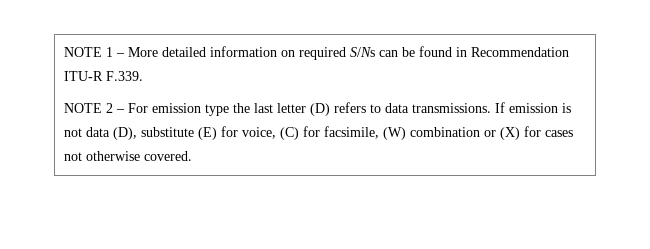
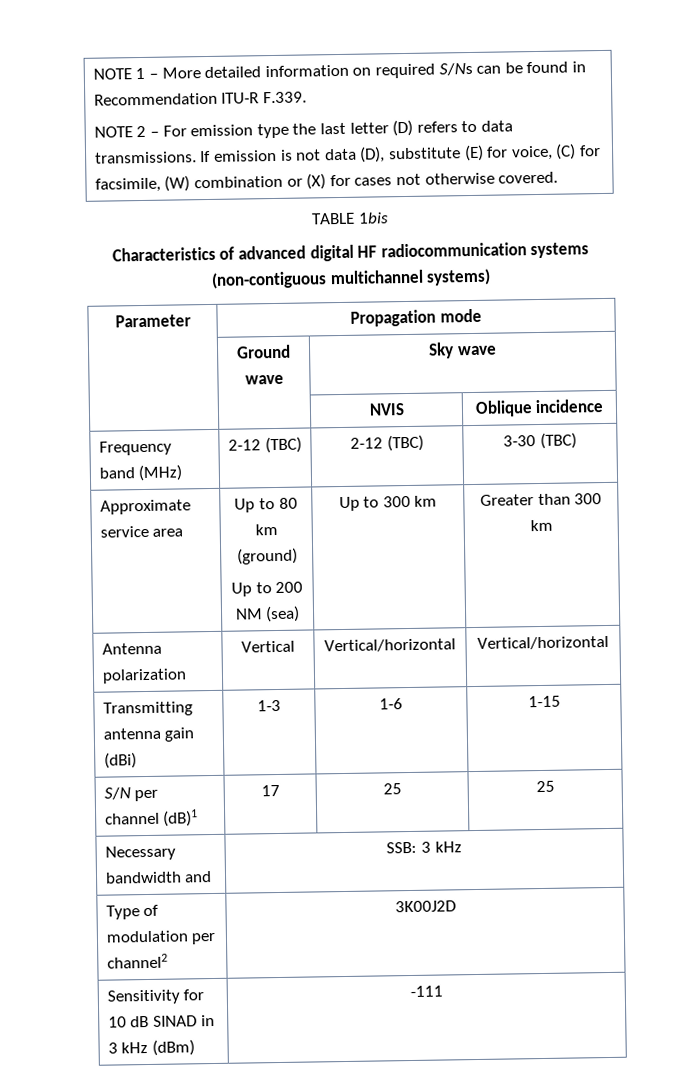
+ TABLE 1bis
+ Characteristics of advanced digital HF radiocommunication systems (non-contiguous multichannel systems)
+ Parameter | Propagation mode
+ | Ground wave | Sky wave
+ | | NVIS | Oblique incidence
+ Frequency band (MHz) | 2-12 (TBC) | 2-12 (TBC) | 3-30 (TBC)
+ Approximate service area | Up to 80 km (ground)
+ Up to 200 NM (sea) | Up to 300 km | Greater than 300 km
+ Antenna polarization | Vertical | Vertical/horizontal | Vertical/horizontal
+ Transmitting antenna gain (dBi) | 1-3 | 1-6 | 1-15
+ S/N per channel (dB)1 | 17 | 25 | 25
+ Necessary bandwidth and | SSB: 3 kHz
+ Type of modulation per channel2 | 3K00J2D
+ Sensitivity for 10 dB SINAD in 3 kHz (dBm) | -111

